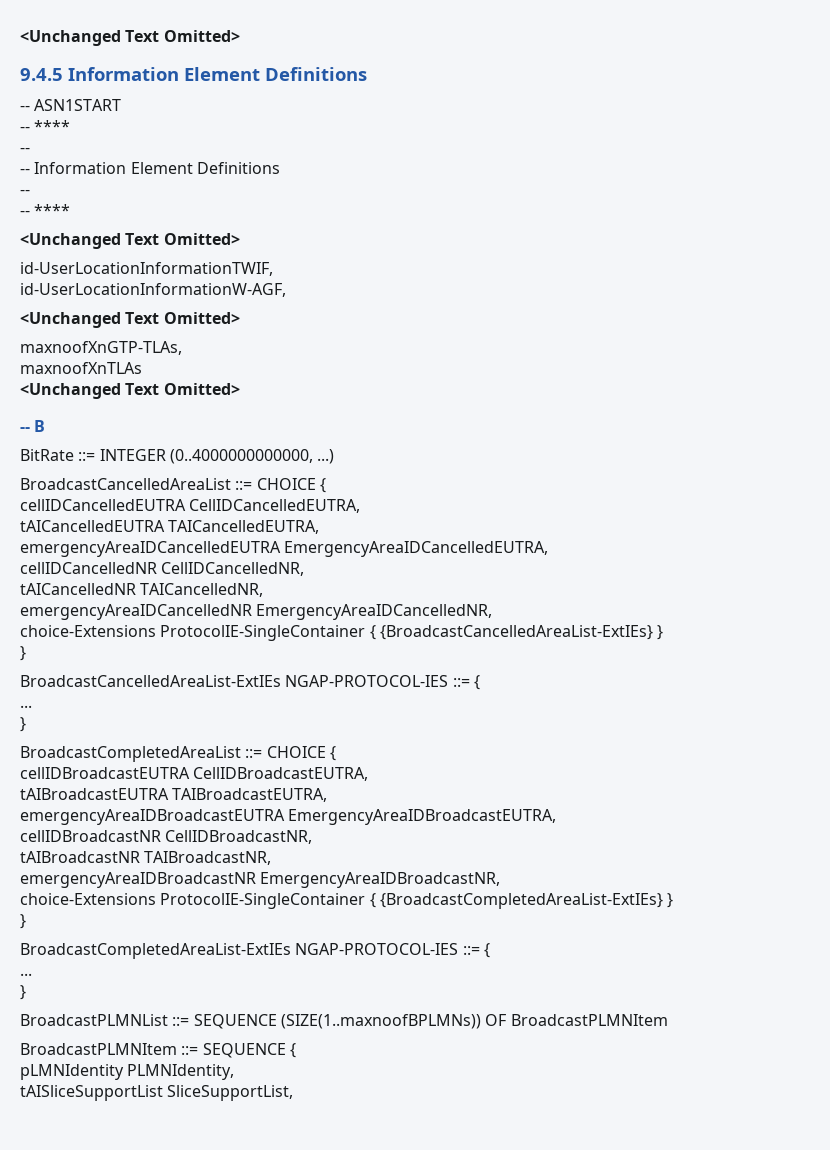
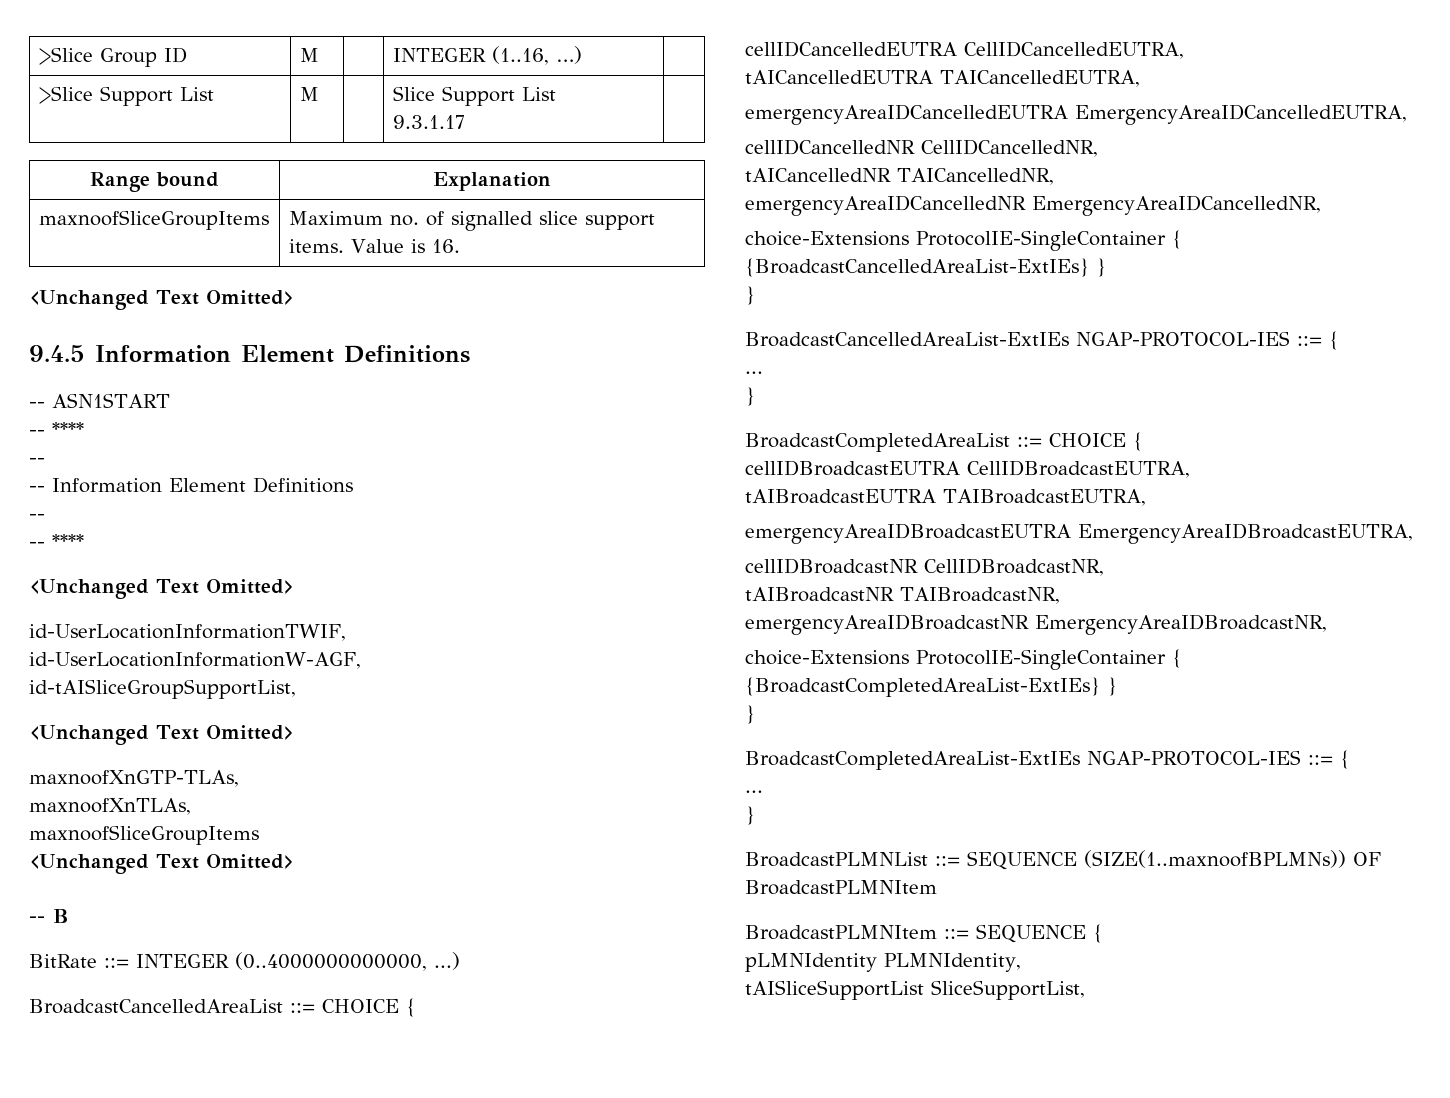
+ >Slice Group ID | M | | INTEGER (1..16, …) |
+ >Slice Support List | M | | Slice Support List
+ 9.3.1.17 |
+ Range bound | Explanation
+ maxnoofSliceGroupItems | Maximum no. of signalled slice support items. Value is 16.
+ id-tAISliceGroupSupportList,
- maxnoofXnTLAs
+ maxnoofXnTLAs,
+ maxnoofSliceGroupItems

